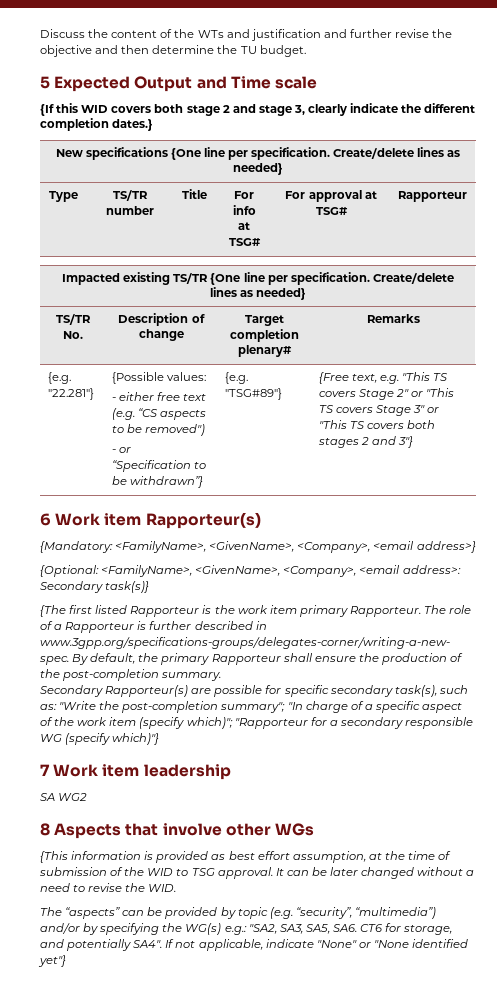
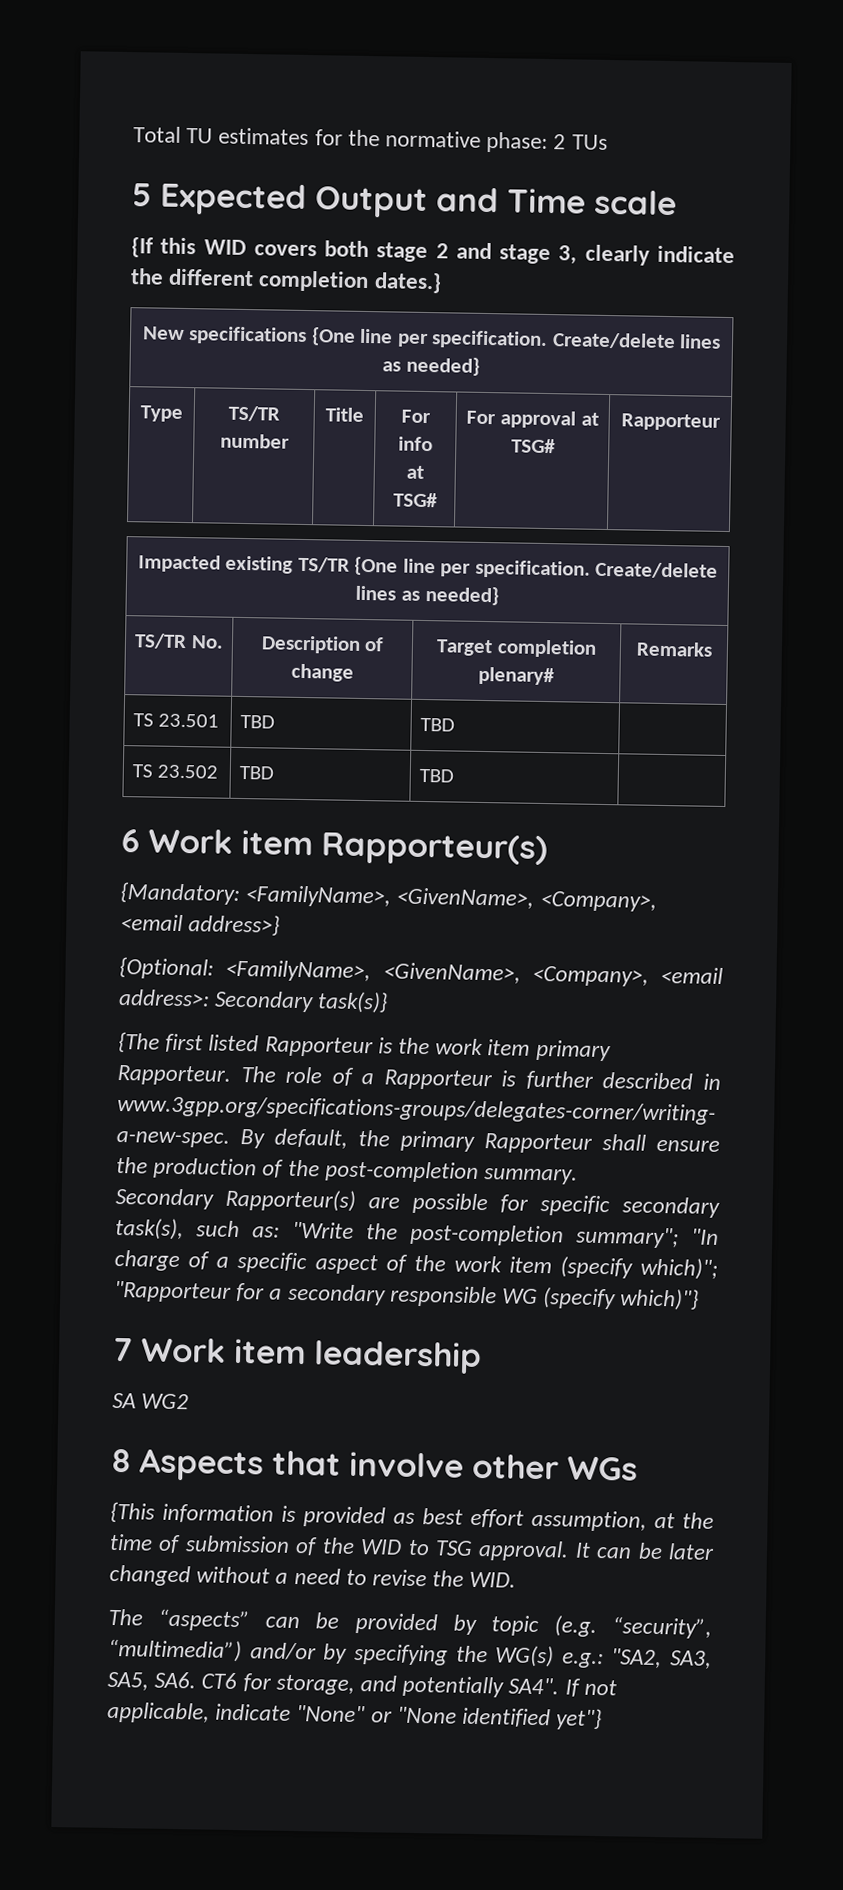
- Discuss the content of the WTs and justification and further revise the objective and then determine the TU budget.
+ Total TU estimates for the normative phase: 2 TUs
- {e.g. "22.281"} | {Possible values:
- - either free text (e.g. “CS aspects to be removed")
- - or “Specification to be withdrawn”} | {e.g. "TSG#89"} | {Free text, e.g. "This TS covers Stage 2" or "This TS covers Stage 3" or "This TS covers both stages 2 and 3"}
+ TS 23.501 | TBD | TBD |
+ TS 23.502 | TBD | TBD |

